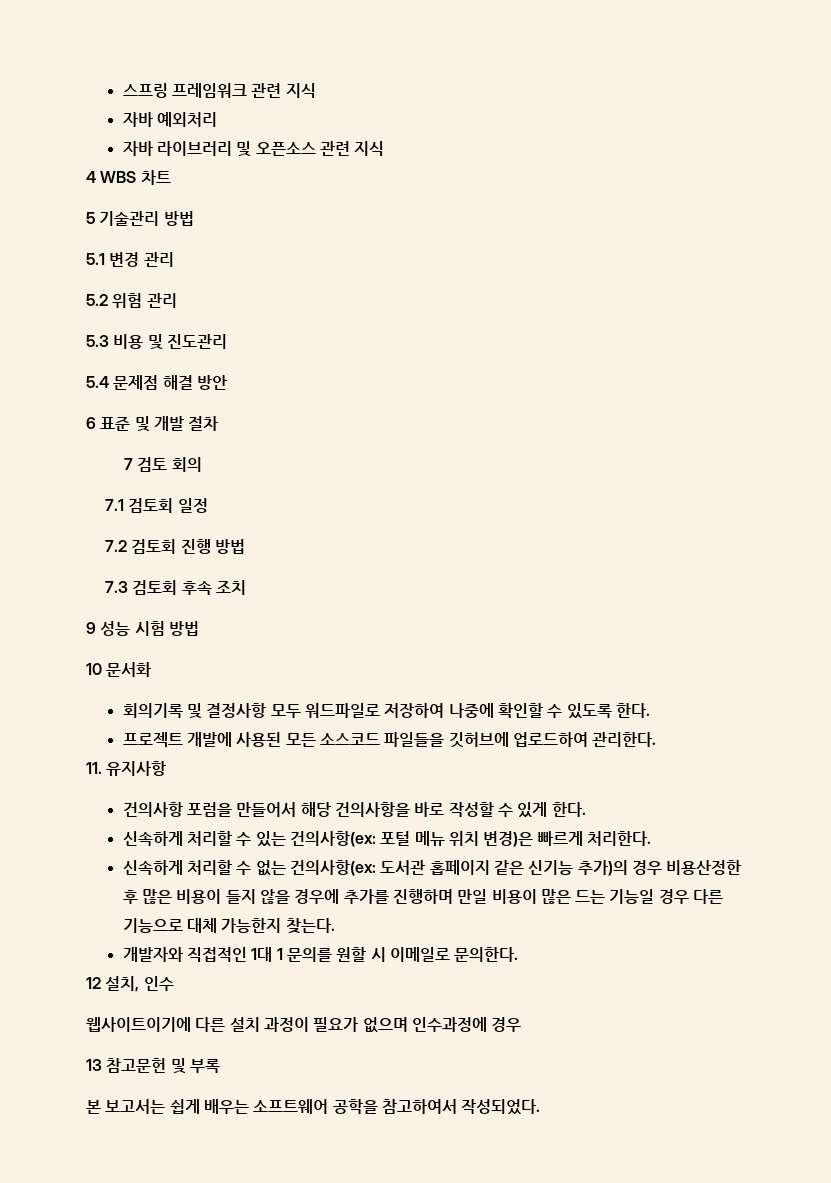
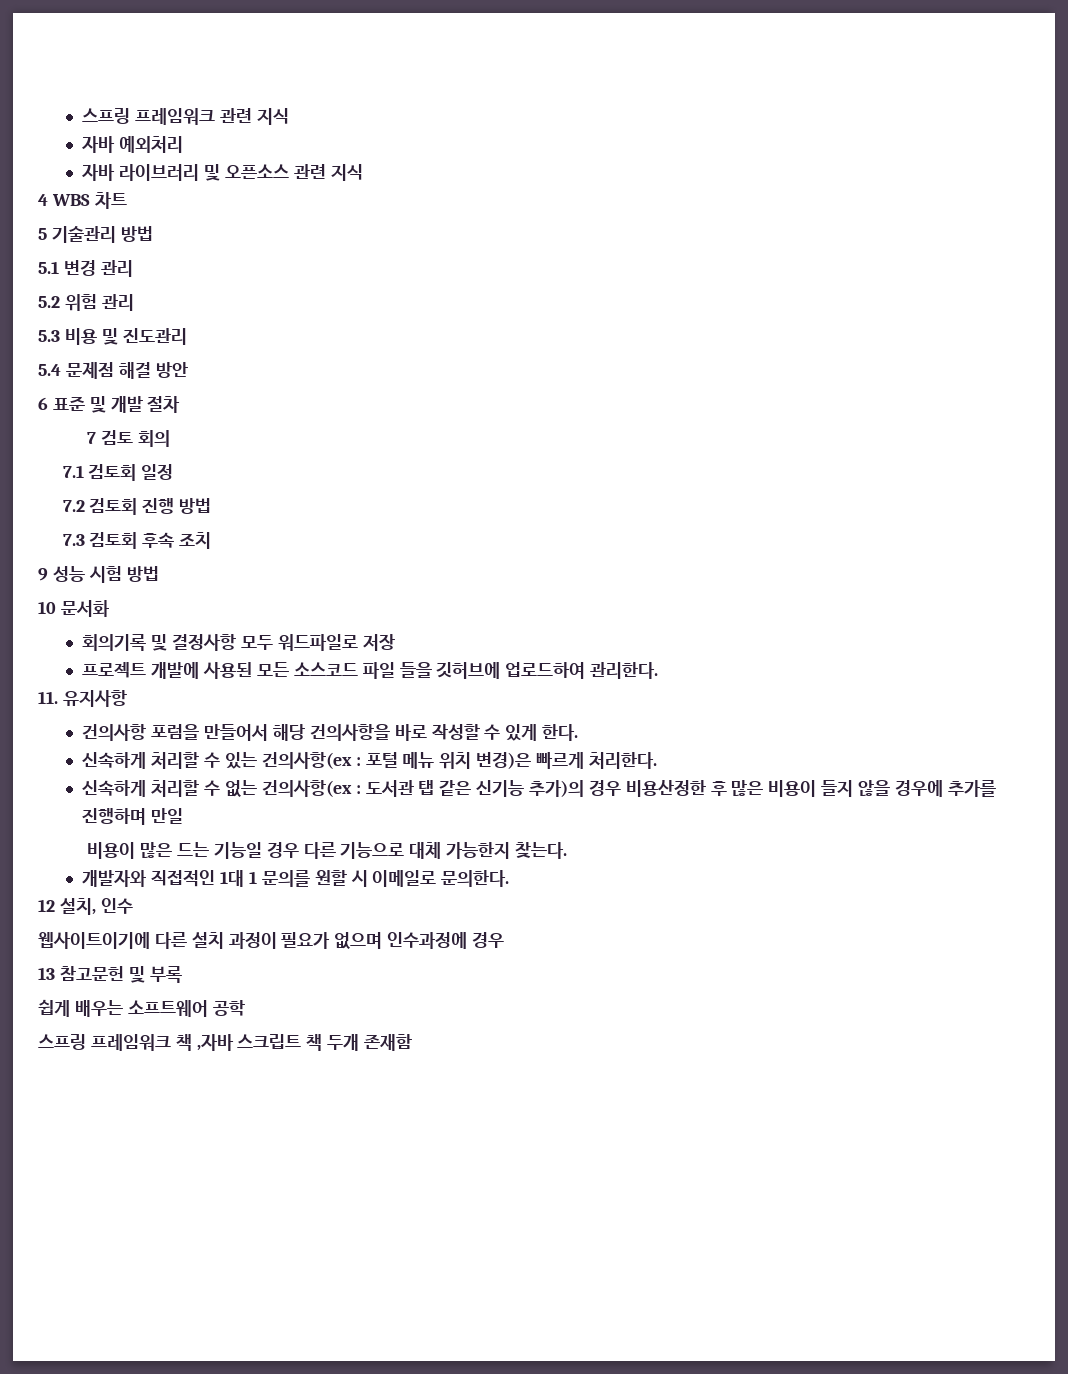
- 회의기록 및 결정사항 모두 워드파일로 저장하여 나중에 확인할 수 있도록 한다.
+ 회의기록 및 결정사항 모두 워드파일로 저장
- 프로젝트 개발에 사용된 모든 소스코드 파일들을 깃허브에 업로드하여 관리한다.
+ 프로젝트 개발에 사용된 모든 소스코드 파일 들을 깃허브에 업로드하여 관리한다.
- 신속하게 처리할 수 있는 건의사항(ex: 포털 메뉴 위치 변경)은 빠르게 처리한다.
+ 신속하게 처리할 수 있는 건의사항(ex : 포털 메뉴 위치 변경)은 빠르게 처리한다.
- 신속하게 처리할 수 없는 건의사항(ex: 도서관 홉페이지 같은 신기능 추가)의 경우 비용산정한 후 많은 비용이 들지 않을 경우에 추가를 진행하며 만일 비용이 많은 드는 기능일 경우 다른 기능으로 대체 가능한지 찾는다.
+ 신속하게 처리할 수 없는 건의사항(ex : 도서관 탭 같은 신기능 추가)의 경우 비용산정한 후 많은 비용이 들지 않을 경우에 추가를 진행하며 만일
+ 비용이 많은 드는 기능일 경우 다른 기능으로 대체 가능한지 찾는다.
- 본 보고서는 쉽게 배우는 소프트웨어 공학을 참고하여서 작성되었다.
+ 쉽게 배우는 소프트웨어 공학
+ 스프링 프레임워크 책 ,자바 스크립트 책 두개 존재함

